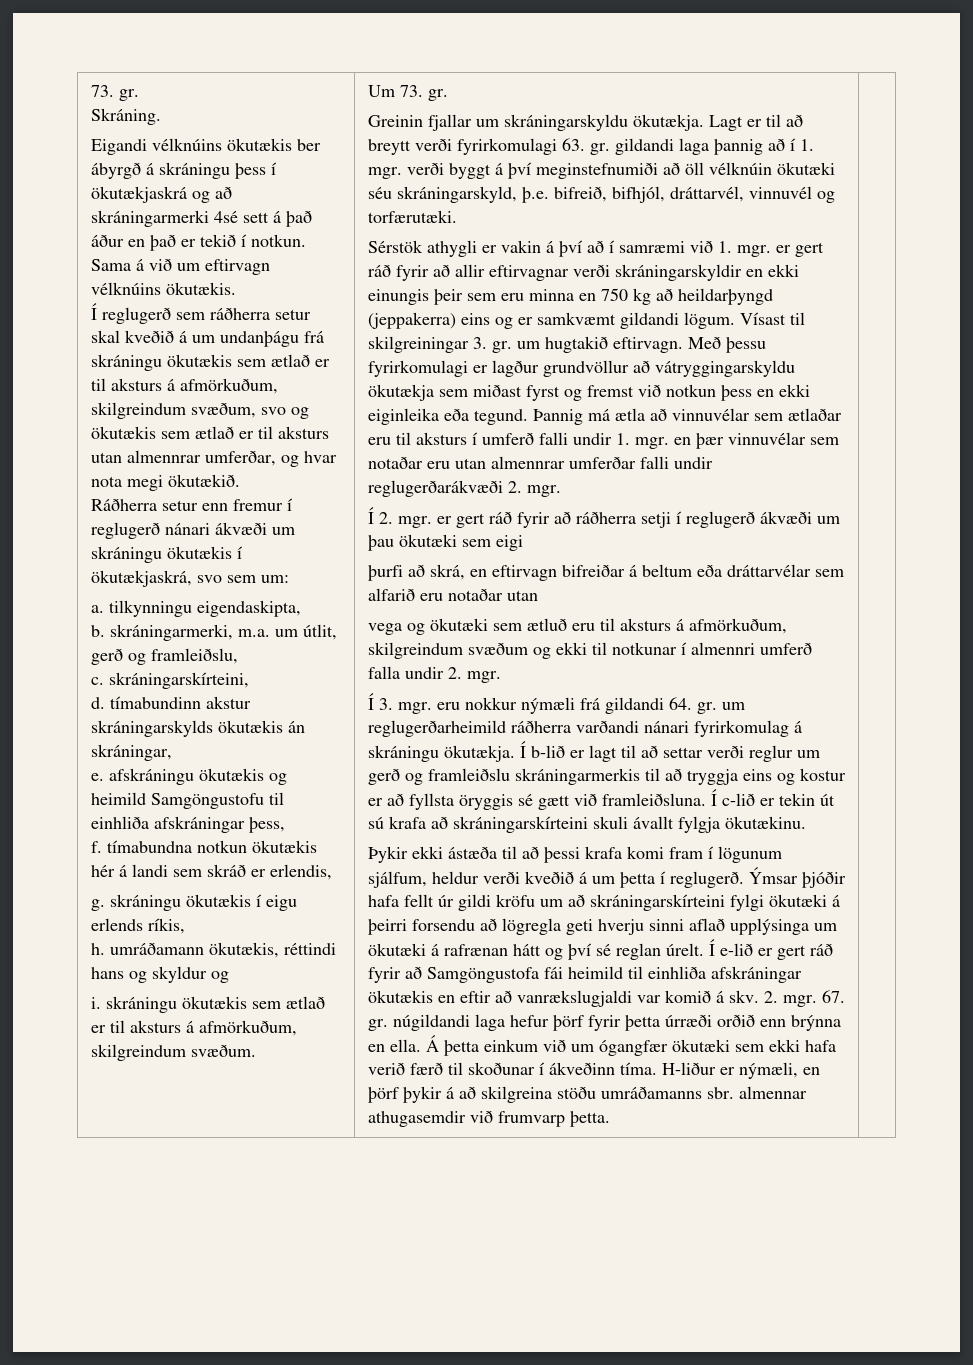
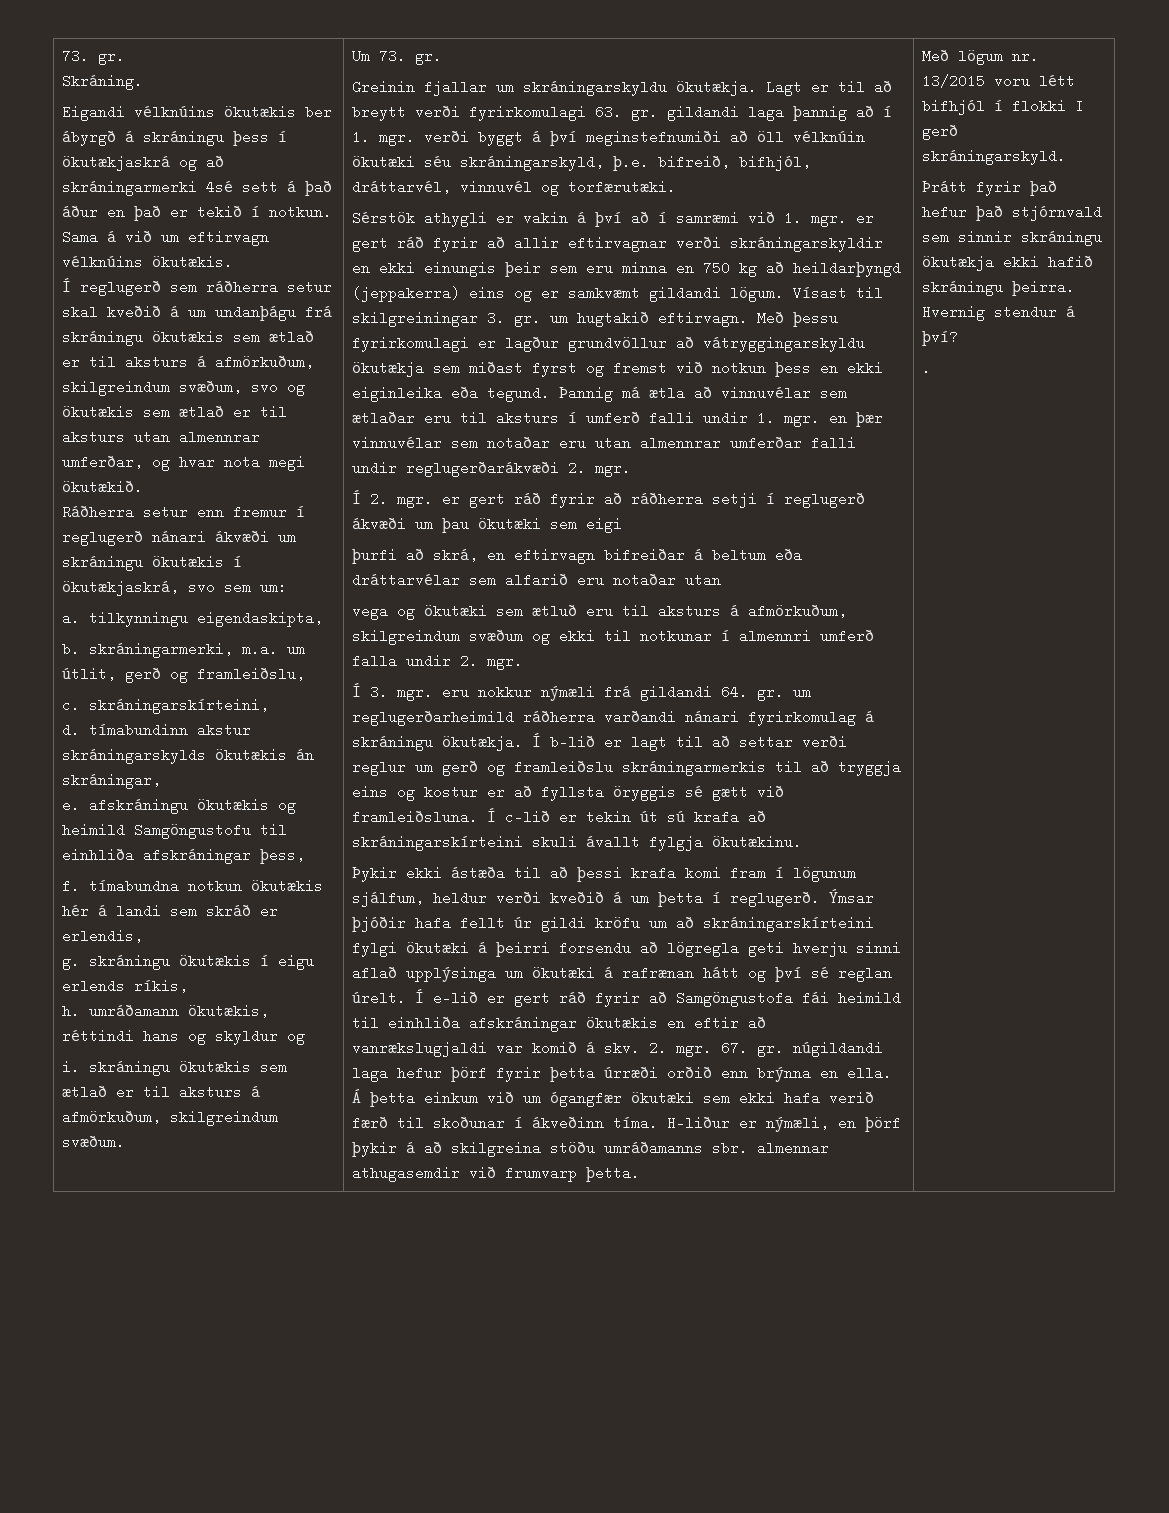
+ Með lögum nr. 13/2015 voru létt bifhjól í flokki I gerð skráningarskyld.
+ Þrátt fyrir það hefur það stjórnvald sem sinnir skráningu ökutækja ekki hafið skráningu þeirra. Hvernig stendur á því?
+ .

